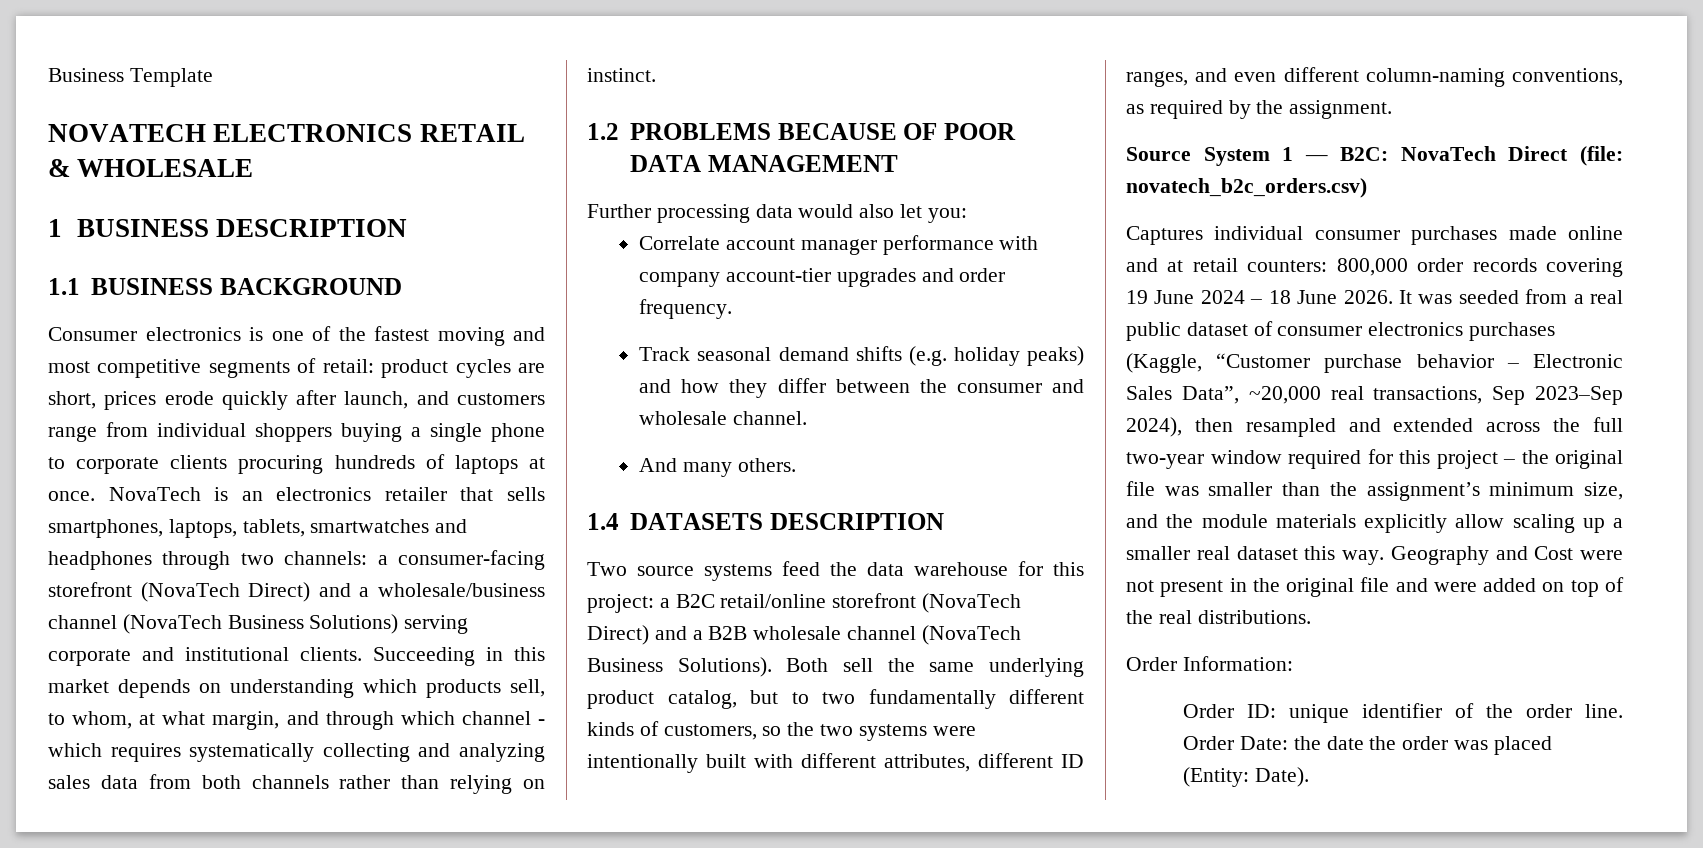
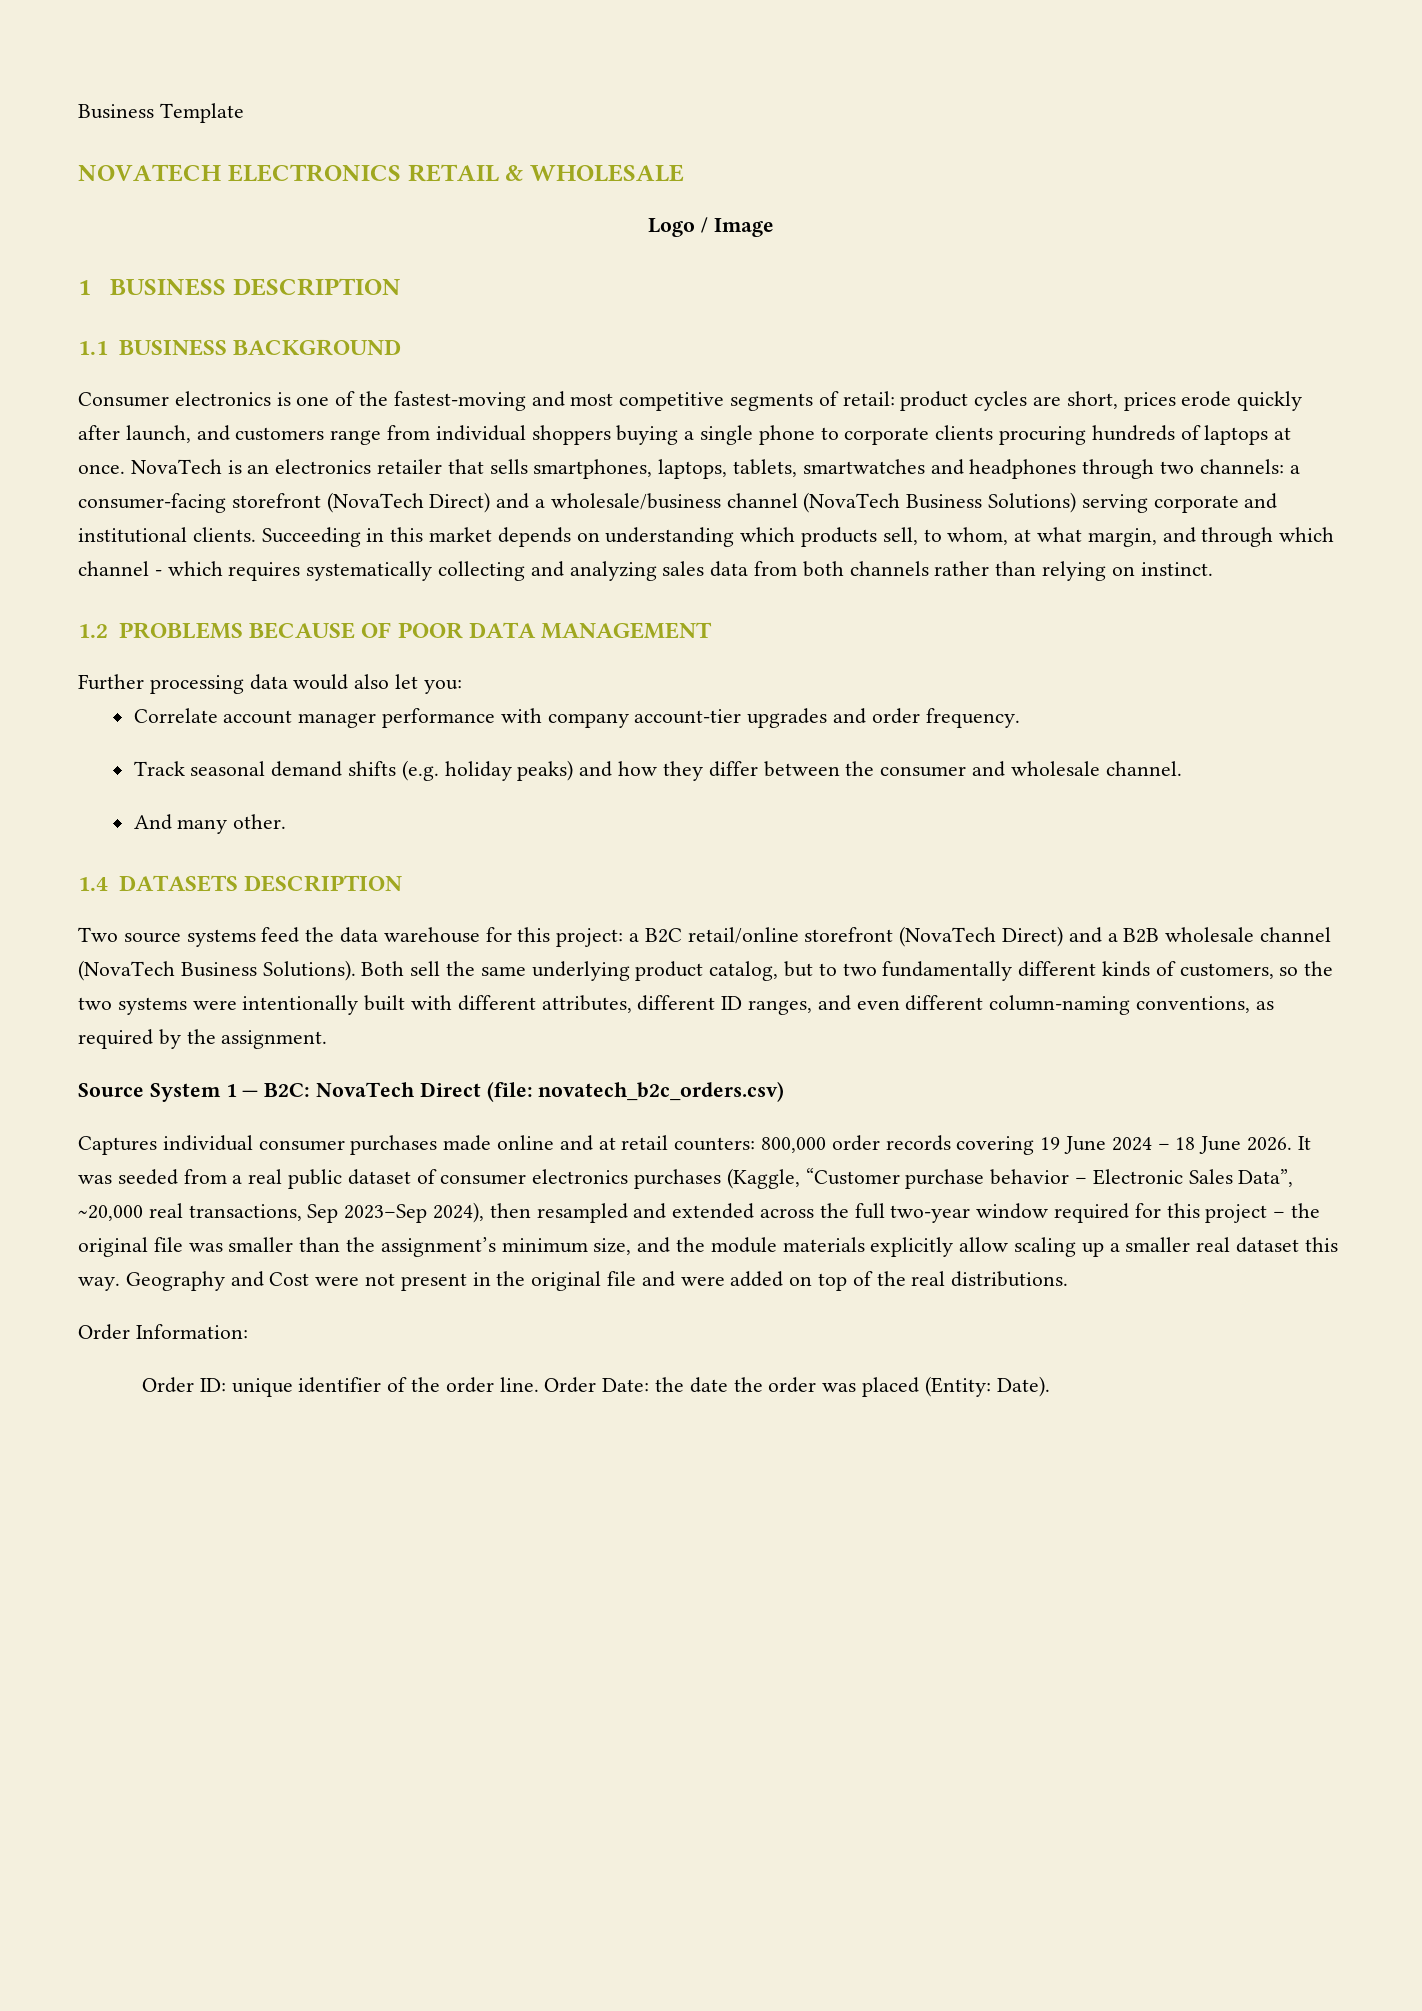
+ Logo / Image
- Consumer electronics is one of the fastest moving and most competitive segments of retail: product cycles are short, prices erode quickly after launch, and customers range from individual shoppers buying a single phone to corporate clients procuring hundreds of laptops at once.
+ Consumer electronics is one of the fastest-moving and most competitive segments of retail: product cycles are short, prices erode quickly after launch, and customers range from individual shoppers buying a single phone to corporate clients procuring hundreds of laptops at once.
- And many others.
+ And many other.

